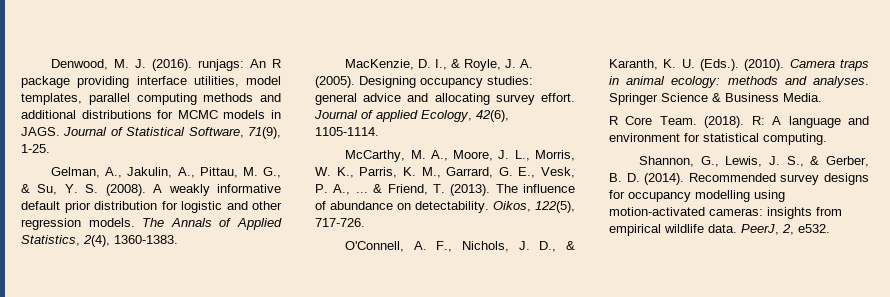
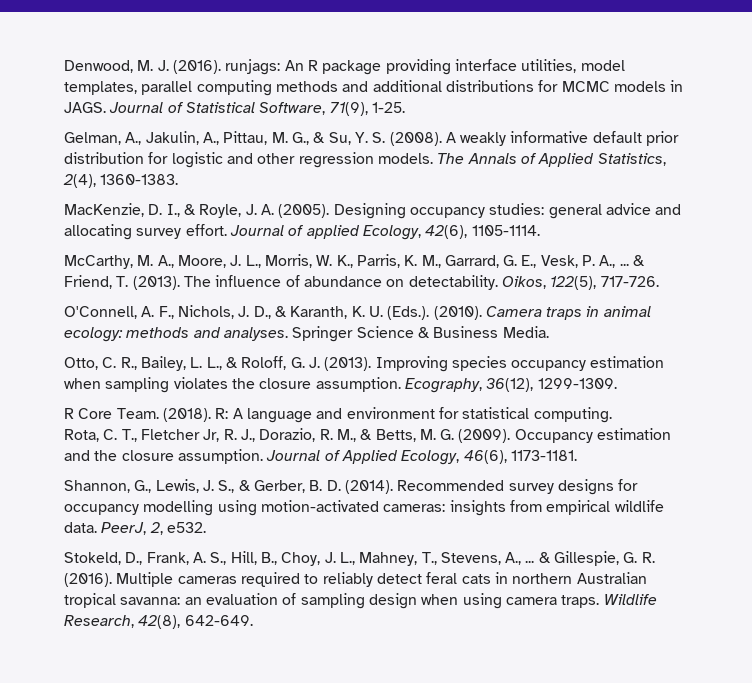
+ Otto, C. R., Bailey, L. L., & Roloff, G. J. (2013). Improving species occupancy estimation when sampling violates the closure assumption. Ecography, 36(12), 1299-1309.
+ Rota, C. T., Fletcher Jr, R. J., Dorazio, R. M., & Betts, M. G. (2009). Occupancy estimation and the closure assumption. Journal of Applied Ecology, 46(6), 1173-1181.
+ Stokeld, D., Frank, A. S., Hill, B., Choy, J. L., Mahney, T., Stevens, A., ... & Gillespie, G. R. (2016). Multiple cameras required to reliably detect feral cats in northern Australian tropical savanna: an evaluation of sampling design when using camera traps. Wildlife Research, 42(8), 642-649.

